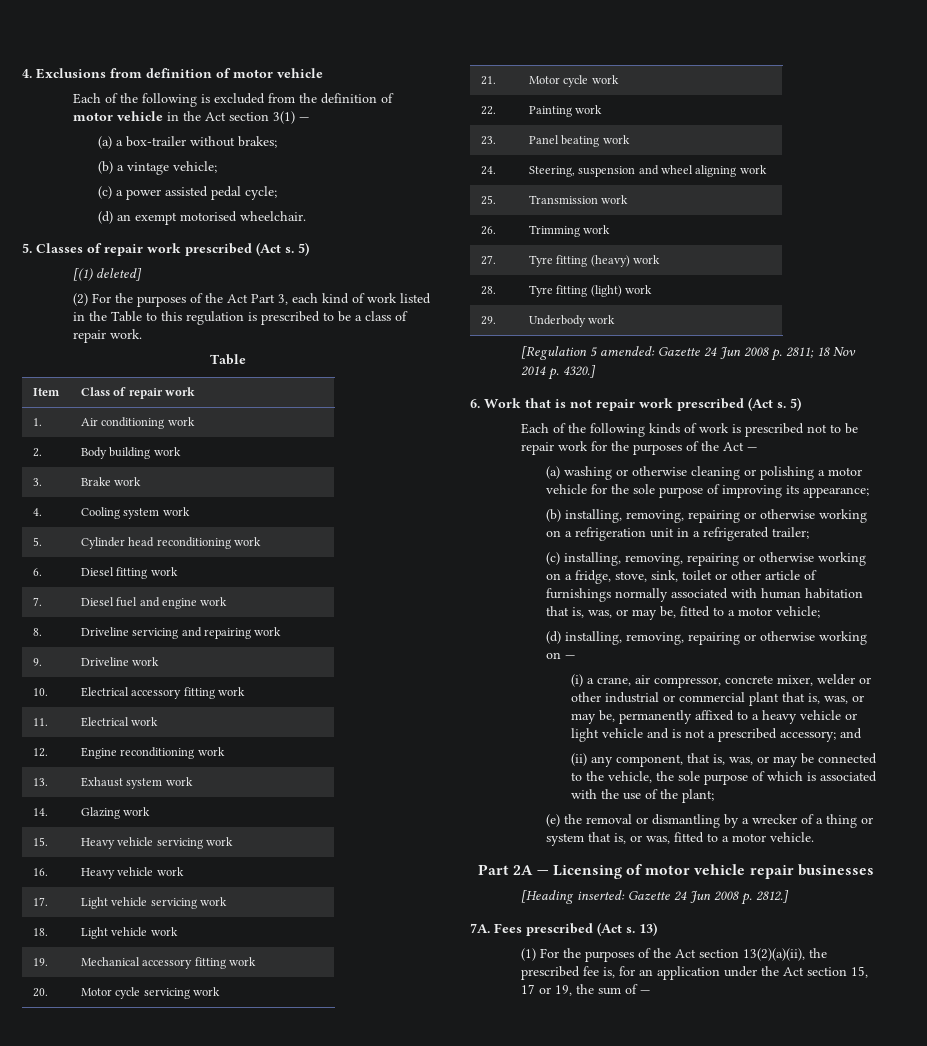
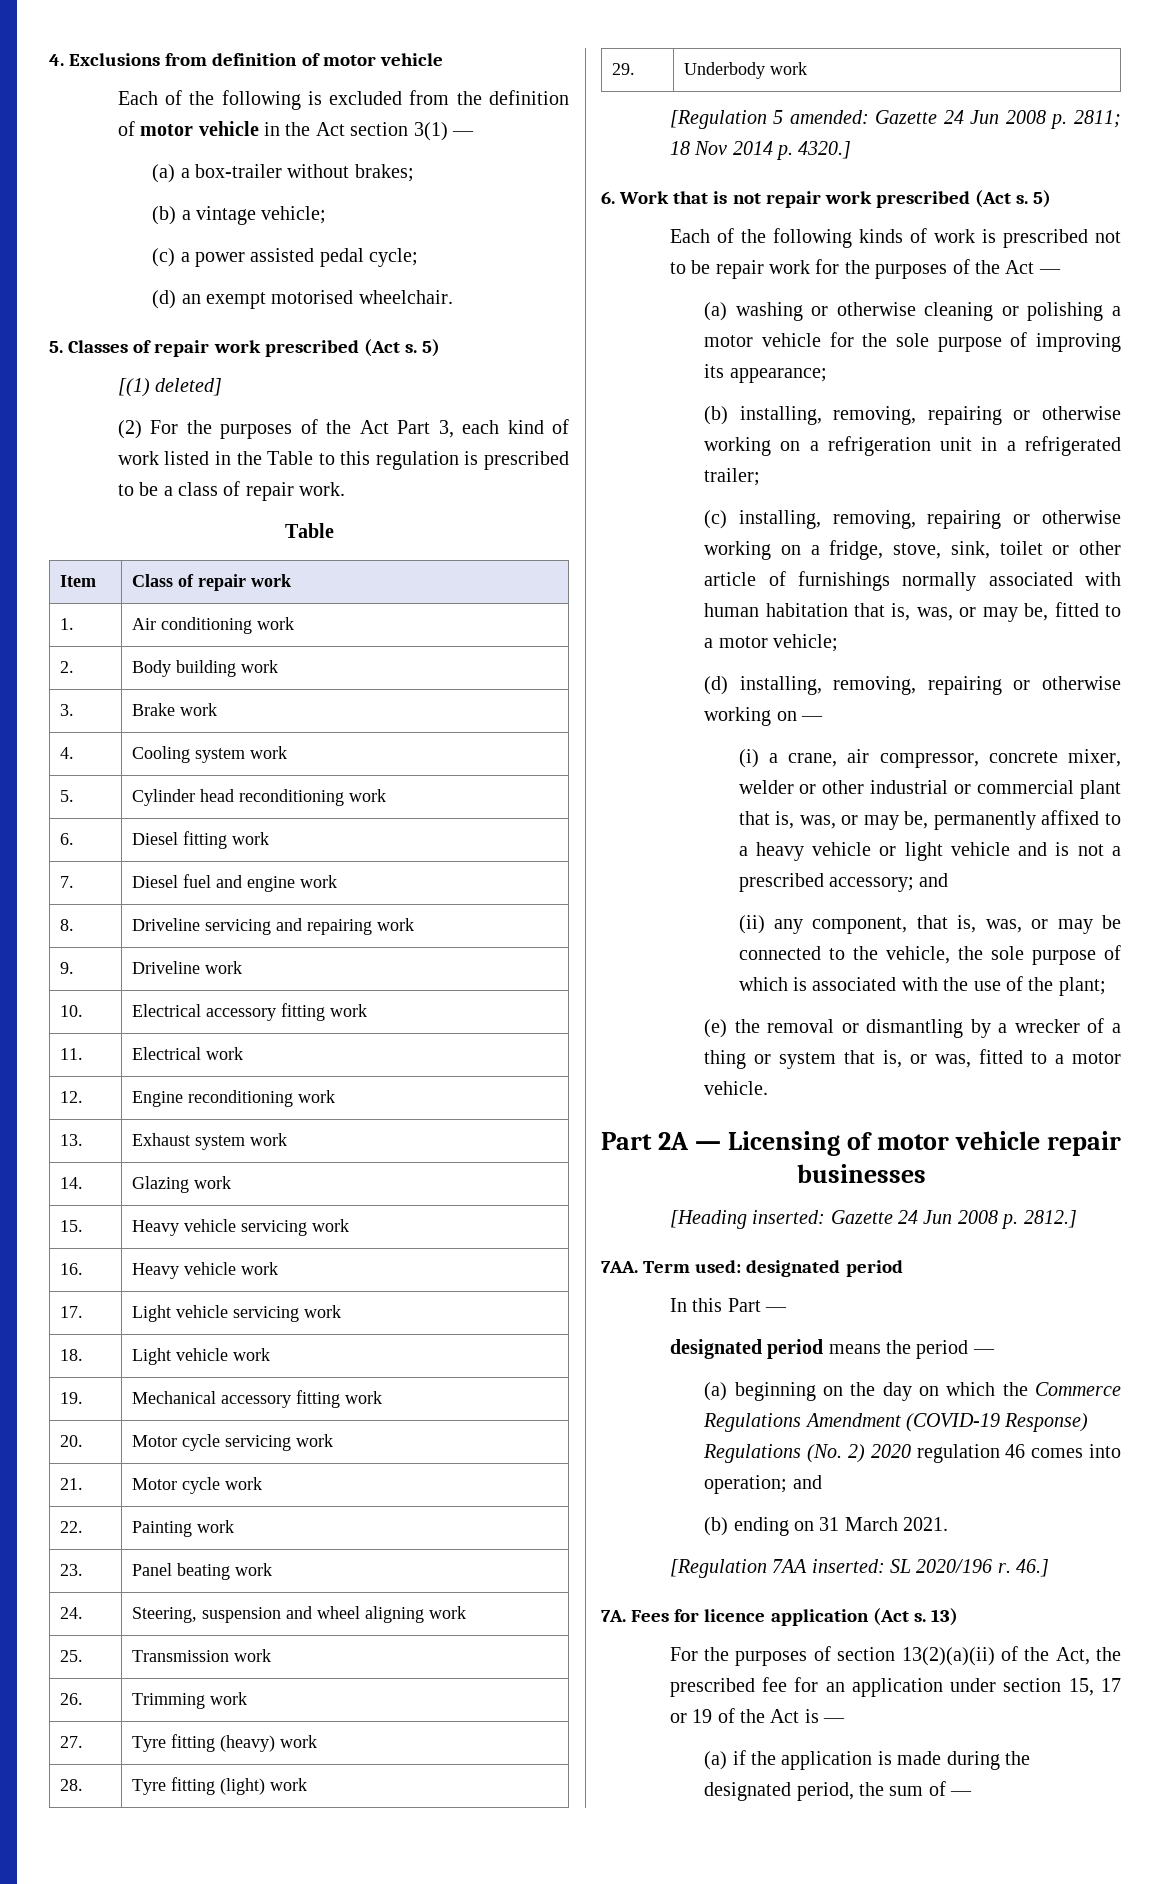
+ 7AA. Term used: designated period
+ In this Part —
+ designated period means the period —
+ (a) beginning on the day on which the Commerce Regulations Amendment (COVID-19 Response) Regulations (No. 2) 2020 regulation 46 comes into operation; and
+ (b) ending on 31 March 2021.
+ [Regulation 7AA inserted: SL 2020/196 r. 46.]
- Fees prescribed (Act s.
+ Fees for licence application (Act s.
- (1) For the purposes of the Act section 13(2)(a)(ii), the prescribed fee is, for an application under the Act section 15, 17 or 19, the sum of —
+ For the purposes of section 13(2)(a)(ii) of the Act, the prescribed fee for an application under section 15, 17 or 19 of the Act is —
+ (a) if the application is made during the designated period, the sum of —

